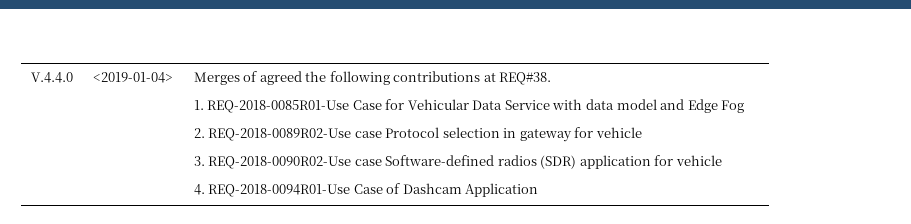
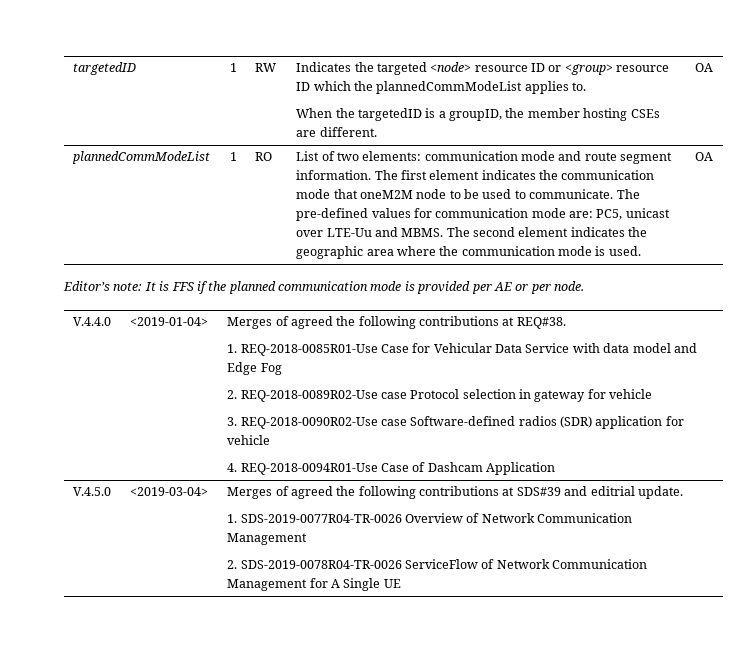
+ targetedID | 1 | RW | Indicates the targeted <node> resource ID or <group> resource ID which the plannedCommModeList applies to.
+ When the targetedID is a groupID, the member hosting CSEs are different. | OA
+ plannedCommModeList | 1 | RO | List of two elements: communication mode and route segment information. The first element indicates the communication mode that oneM2M node to be used to communicate. The pre-defined values for communication mode are: PC5, unicast over LTE-Uu and MBMS. The second element indicates the geographic area where the communication mode is used. | OA
+ Editor’s note: It is FFS if the planned communication mode is provided per AE or per node.
+ V.4.5.0 | <2019-03-04> | Merges of agreed the following contributions at SDS#39 and editrial update.
+ 1. SDS-2019-0077R04-TR-0026 Overview of Network Communication Management
+ 2. SDS-2019-0078R04-TR-0026 ServiceFlow of Network Communication Management for A Single UE

